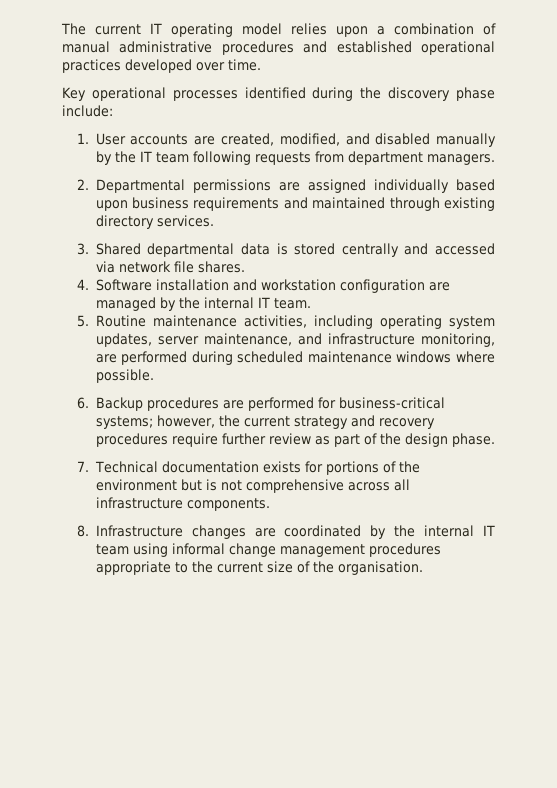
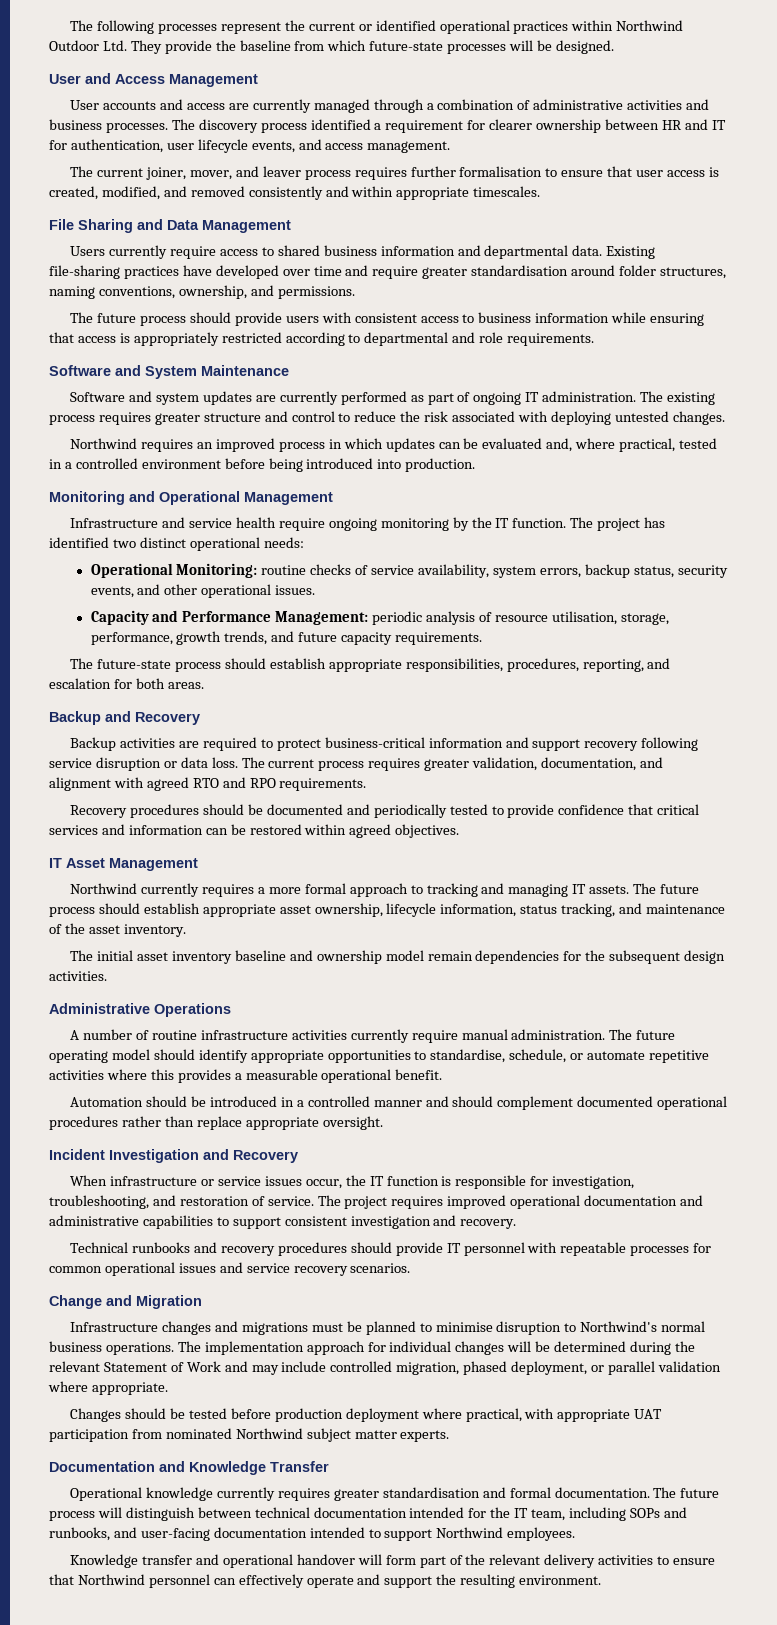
- The current IT operating model relies upon a combination of manual administrative procedures and established operational practices developed over time.
- Key operational processes identified during the discovery phase include:
- 1. User accounts are created, modified, and disabled manually by the IT team following requests from department managers.
- 2. Departmental permissions are assigned individually based upon business requirements and maintained through existing directory services.
- 3. Shared departmental data is stored centrally and accessed via network file shares.
- 4. Software installation and workstation configuration are managed by the internal IT team.
- 5. Routine maintenance activities, including operating system updates, server maintenance, and infrastructure monitoring, are performed during scheduled maintenance windows where possible.
- 6. Backup procedures are performed for business-critical systems; however, the current strategy and recovery procedures require further review as part of the design phase.
- 7. Technical documentation exists for portions of the environment but is not comprehensive across all infrastructure components.
- 8. Infrastructure changes are coordinated by the internal IT team using informal change management procedures appropriate to the current size of the organisation.
+ The following processes represent the current or identified operational practices within Northwind Outdoor Ltd. They provide the baseline from which future-state processes will be designed.
+ User and Access Management
+ User accounts and access are currently managed through a combination of administrative activities and business processes. The discovery process identified a requirement for clearer ownership between HR and IT for authentication, user lifecycle events, and access management.
+ The current joiner, mover, and leaver process requires further formalisation to ensure that user access is created, modified, and removed consistently and within appropriate timescales.
+ File Sharing and Data Management
+ Users currently require access to shared business information and departmental data. Existing file-sharing practices have developed over time and require greater standardisation around folder structures, naming conventions, ownership, and permissions.
+ The future process should provide users with consistent access to business information while ensuring that access is appropriately restricted according to departmental and role requirements.
+ Software and System Maintenance
+ Software and system updates are currently performed as part of ongoing IT administration. The existing process requires greater structure and control to reduce the risk associated with deploying untested changes.
+ Northwind requires an improved process in which updates can be evaluated and, where practical, tested in a controlled environment before being introduced into production.
+ Monitoring and Operational Management
+ Infrastructure and service health require ongoing monitoring by the IT function. The project has identified two distinct operational needs:
+ Operational Monitoring: routine checks of service availability, system errors, backup status, security events, and other operational issues.
+ Capacity and Performance Management: periodic analysis of resource utilisation, storage, performance, growth trends, and future capacity requirements.
+ The future-state process should establish appropriate responsibilities, procedures, reporting, and escalation for both areas.
+ Backup and Recovery
+ Backup activities are required to protect business-critical information and support recovery following service disruption or data loss. The current process requires greater validation, documentation, and alignment with agreed RTO and RPO requirements.
+ Recovery procedures should be documented and periodically tested to provide confidence that critical services and information can be restored within agreed objectives.
+ IT Asset Management
+ Northwind currently requires a more formal approach to tracking and managing IT assets. The future process should establish appropriate asset ownership, lifecycle information, status tracking, and maintenance of the asset inventory.
+ The initial asset inventory baseline and ownership model remain dependencies for the subsequent design activities.
+ Administrative Operations
+ A number of routine infrastructure activities currently require manual administration. The future operating model should identify appropriate opportunities to standardise, schedule, or automate repetitive activities where this provides a measurable operational benefit.
+ Automation should be introduced in a controlled manner and should complement documented operational procedures rather than replace appropriate oversight.
+ Incident Investigation and Recovery
+ When infrastructure or service issues occur, the IT function is responsible for investigation, troubleshooting, and restoration of service. The project requires improved operational documentation and administrative capabilities to support consistent investigation and recovery.
+ Technical runbooks and recovery procedures should provide IT personnel with repeatable processes for common operational issues and service recovery scenarios.
+ Change and Migration
+ Infrastructure changes and migrations must be planned to minimise disruption to Northwind's normal business operations. The implementation approach for individual changes will be determined during the relevant Statement of Work and may include controlled migration, phased deployment, or parallel validation where appropriate.
+ Changes should be tested before production deployment where practical, with appropriate UAT participation from nominated Northwind subject matter experts.
+ Documentation and Knowledge Transfer
+ Operational knowledge currently requires greater standardisation and formal documentation. The future process will distinguish between technical documentation intended for the IT team, including SOPs and runbooks, and user-facing documentation intended to support Northwind employees.
+ Knowledge transfer and operational handover will form part of the relevant delivery activities to ensure that Northwind personnel can effectively operate and support the resulting environment.

